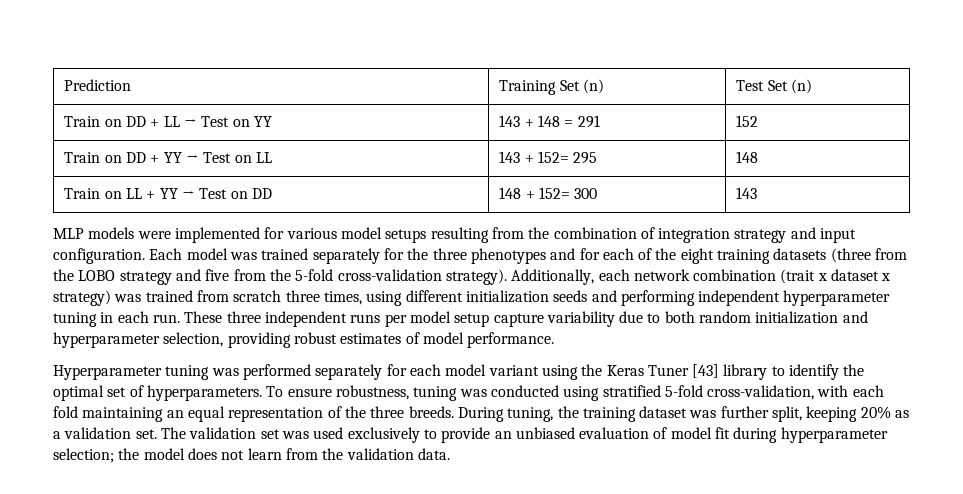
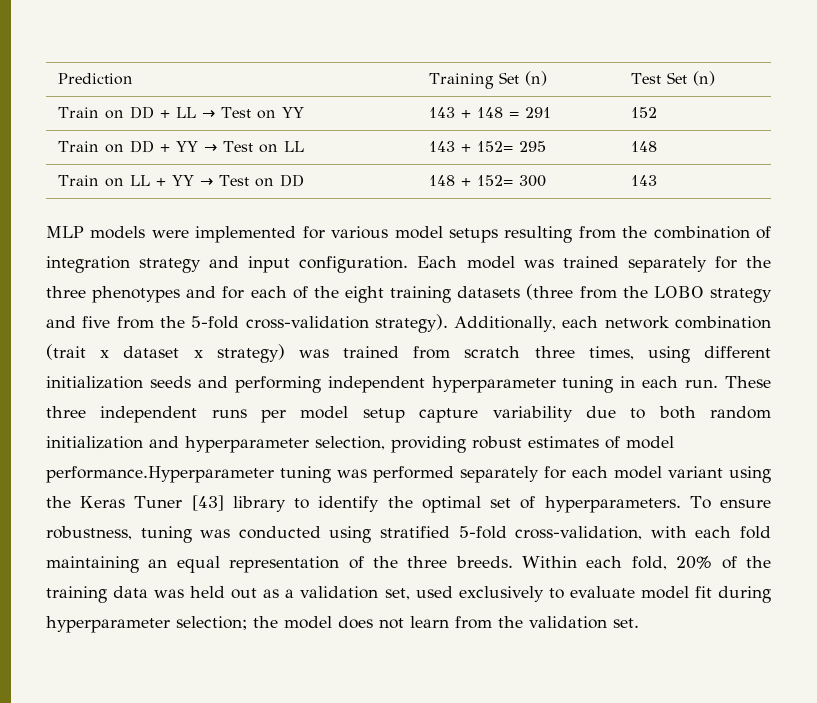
- These three independent runs per model setup capture variability due to both random initialization and hyperparameter selection, providing robust estimates of model performance.
- Hyperparameter tuning was performed separately for each model variant using the Keras Tuner [43] library to identify the optimal set of hyperparameters.
+ These three independent runs per model setup capture variability due to both random initialization and hyperparameter selection, providing robust estimates of model performance.Hyperparameter tuning was performed separately for each model variant using the Keras Tuner [43] library to identify the optimal set of hyperparameters.
- During tuning, the training dataset was further split, keeping 20% as a validation set. The validation set was used exclusively to provide an unbiased evaluation of model fit during hyperparameter selection; the model does not learn from the validation data.
+ Within each fold, 20% of the training data was held out as a validation set, used exclusively to evaluate model fit during hyperparameter selection; the model does not learn from the validation set.

